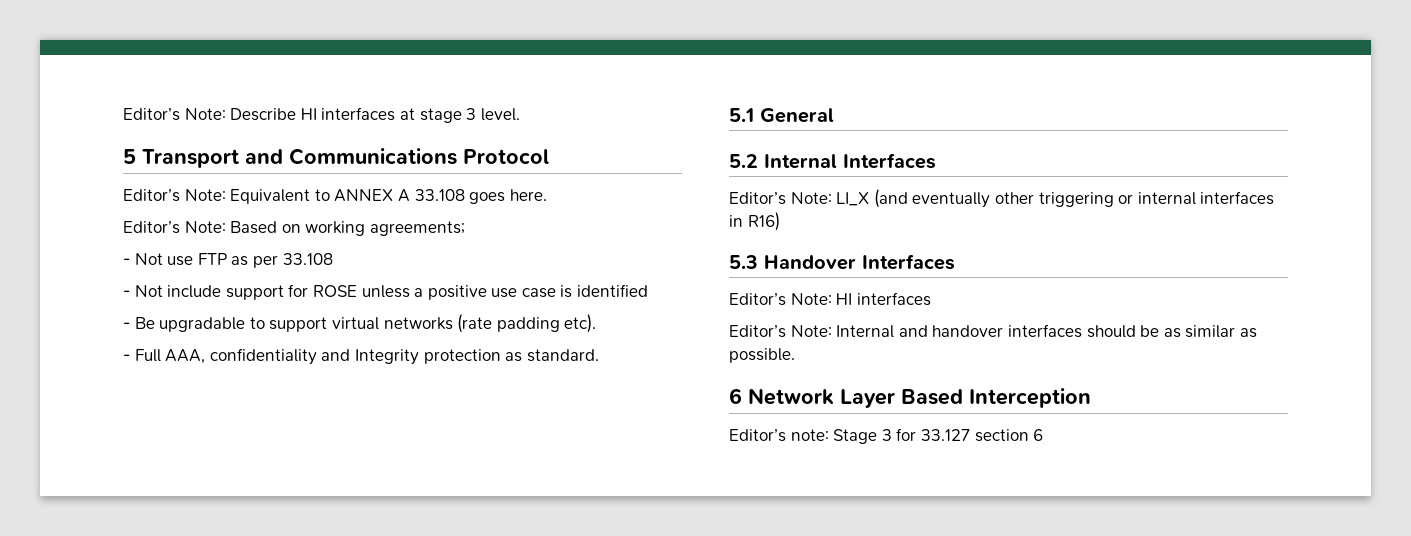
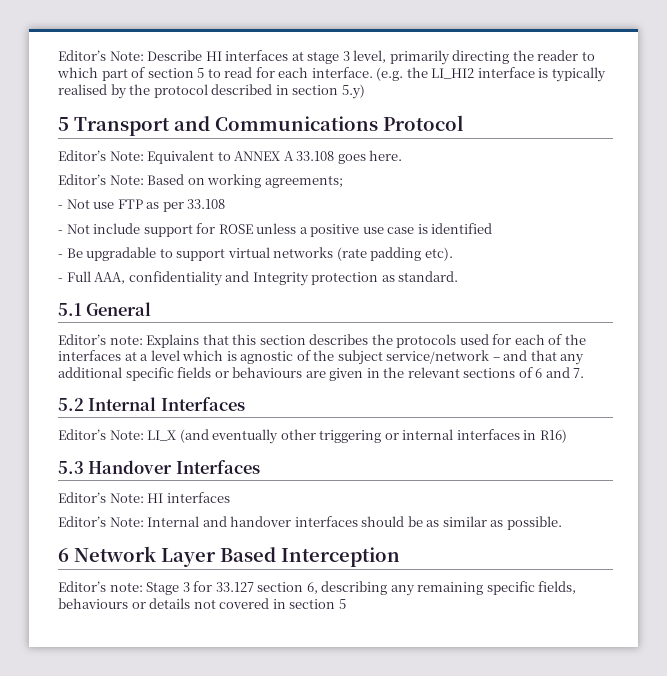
- Editor’s Note: Describe HI interfaces at stage 3 level.
+ Editor’s Note: Describe HI interfaces at stage 3 level, primarily directing the reader to which part of section 5 to read for each interface. (e.g. the LI_HI2 interface is typically realised by the protocol described in section 5.y)
+ Editor’s note: Explains that this section describes the protocols used for each of the interfaces at a level which is agnostic of the subject service/network – and that any additional specific fields or behaviours are given in the relevant sections of 6 and 7.
- Editor’s note: Stage 3 for 33.127 section 6
+ Editor’s note: Stage 3 for 33.127 section 6, describing any remaining specific fields, behaviours or details not covered in section 5

